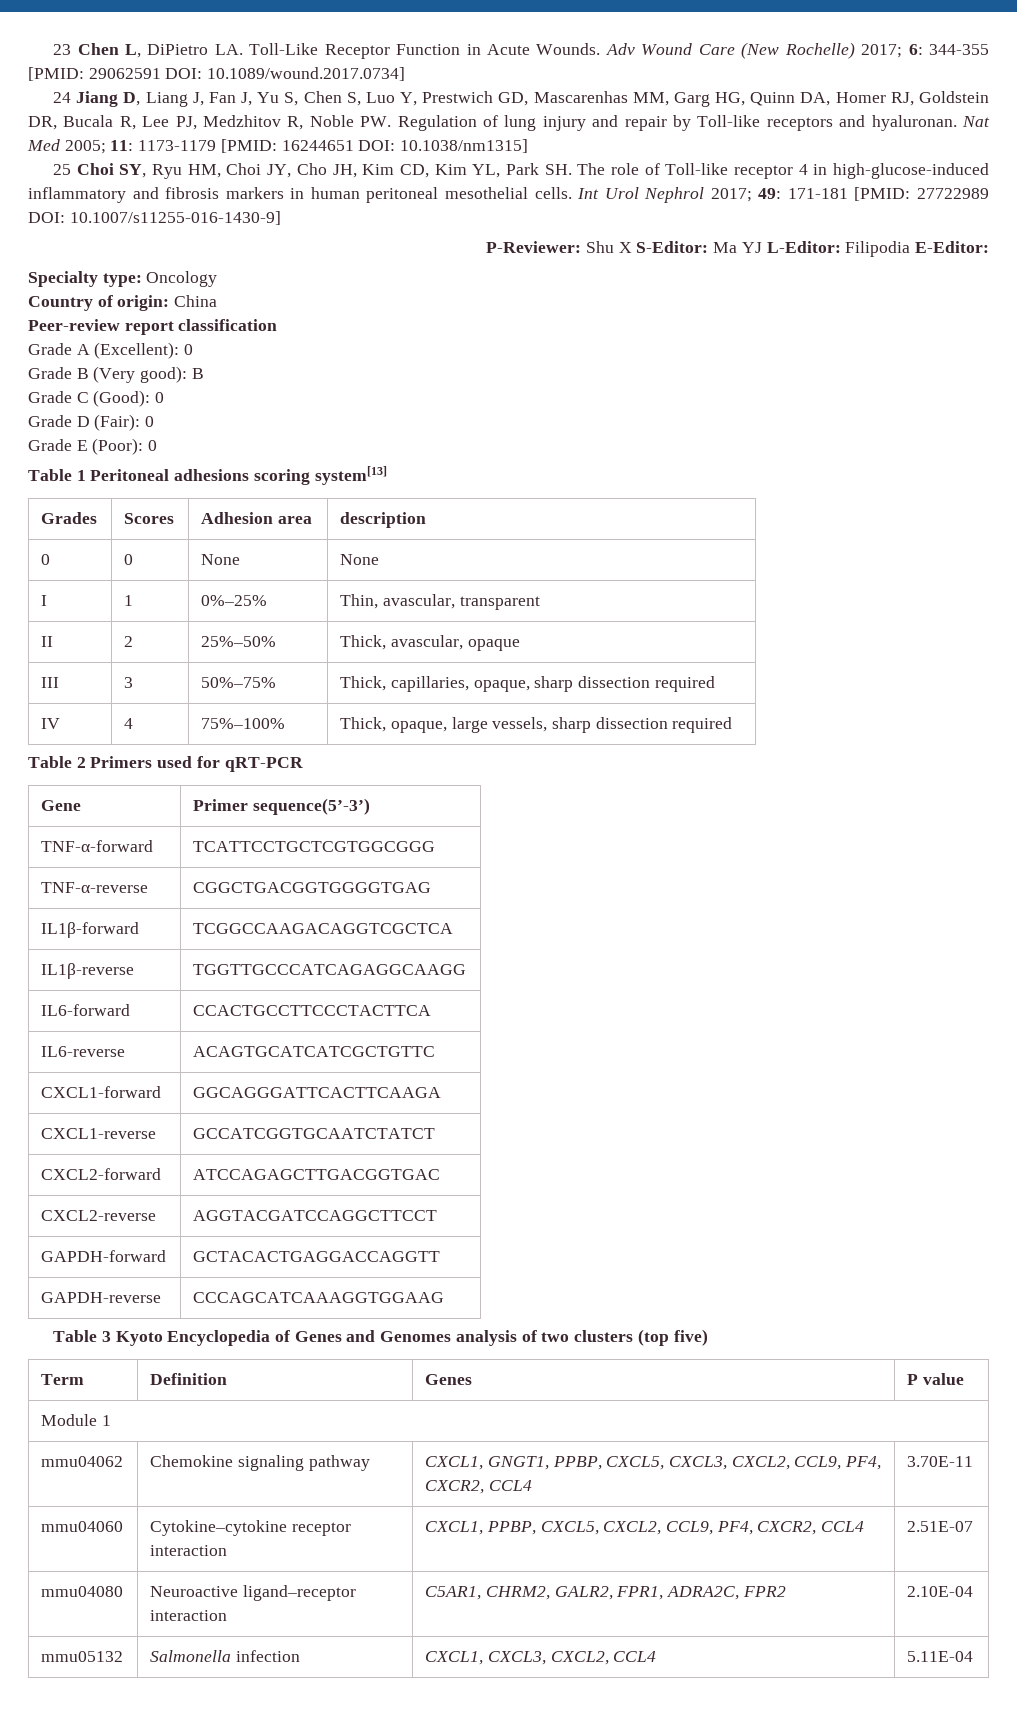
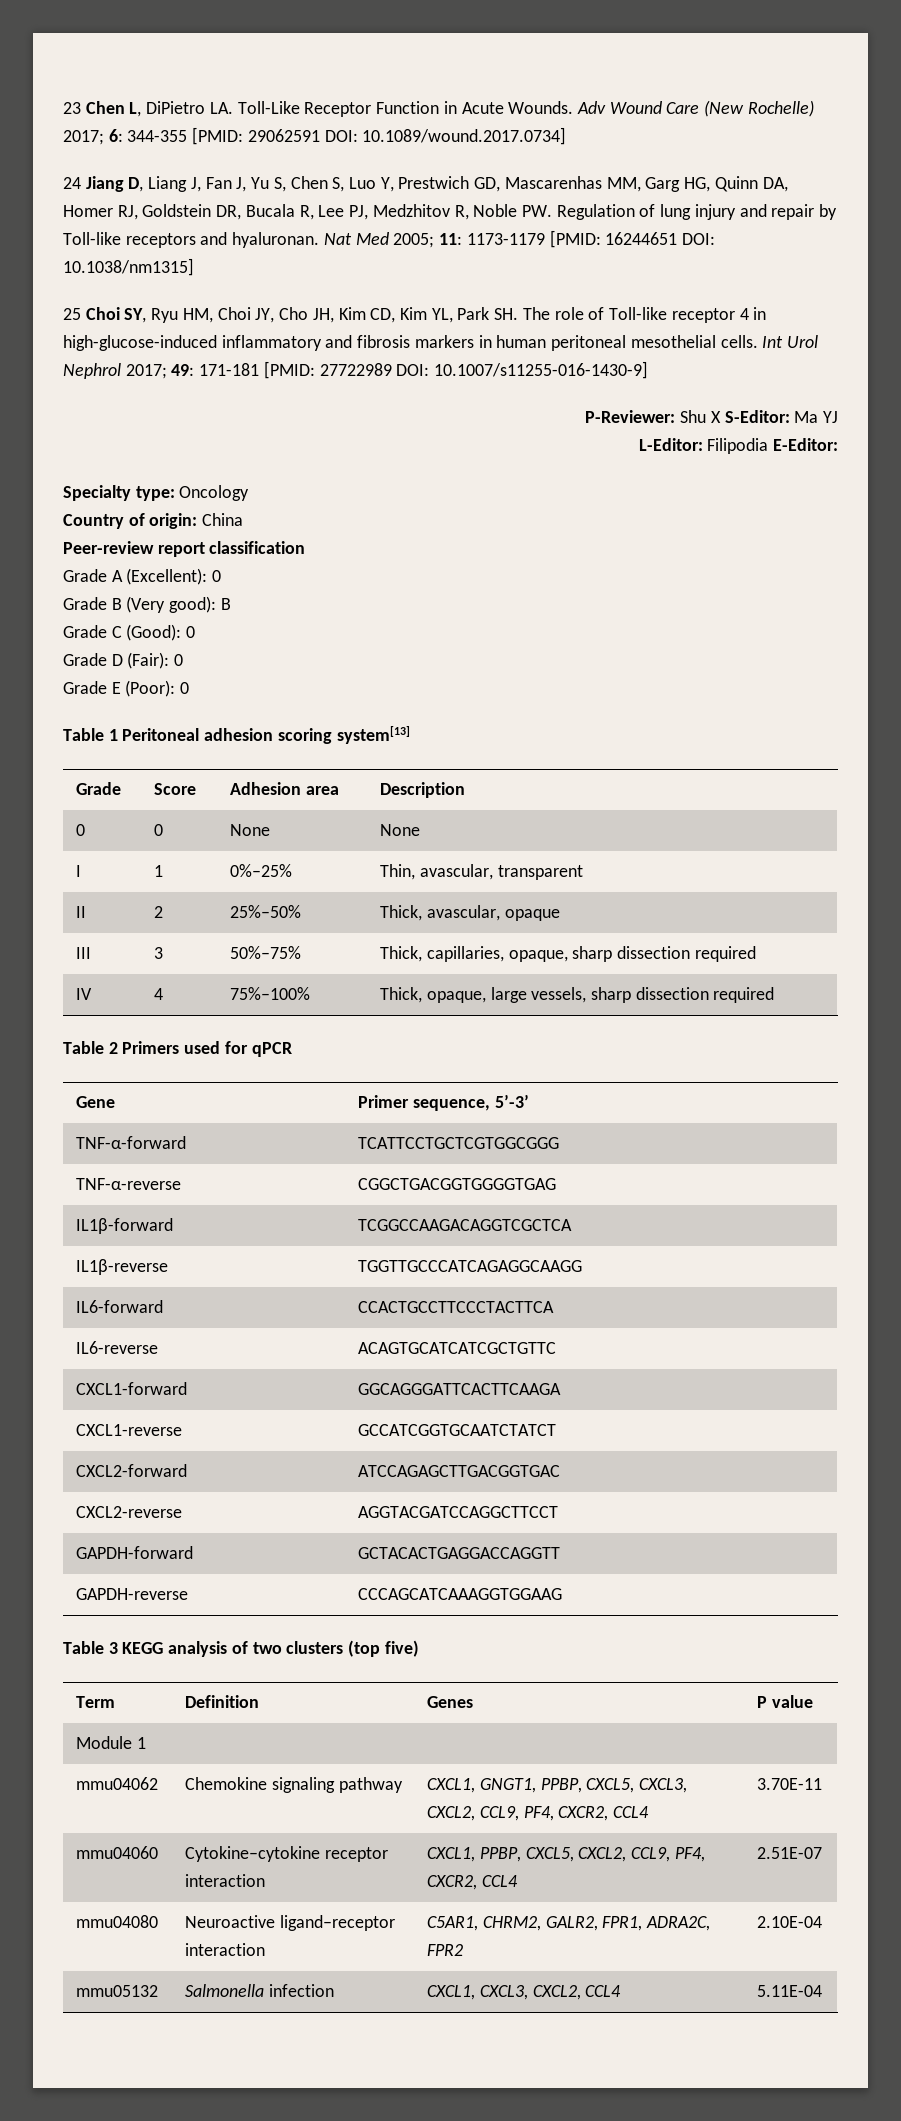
- P-Reviewer: Shu X S-Editor: Ma YJ L-Editor: Filipodia E-Editor:
+ P-Reviewer: Shu X S-Editor: Ma YJ
+ L-Editor: Filipodia E-Editor:
- Table 1 Peritoneal adhesions scoring system[13]
+ Table 1 Peritoneal adhesion scoring system[13]
- Grades | Scores | Adhesion area | description
+ Grade | Score | Adhesion area | Description
- Table 2 Primers used for qRT-PCR
+ Table 2 Primers used for qPCR
- Gene | Primer sequence(5’-3’)
+ Gene | Primer sequence, 5’-3’
- Table 3 Kyoto Encyclopedia of Genes and Genomes analysis of two clusters (top five)
+ Table 3 KEGG analysis of two clusters (top five)

